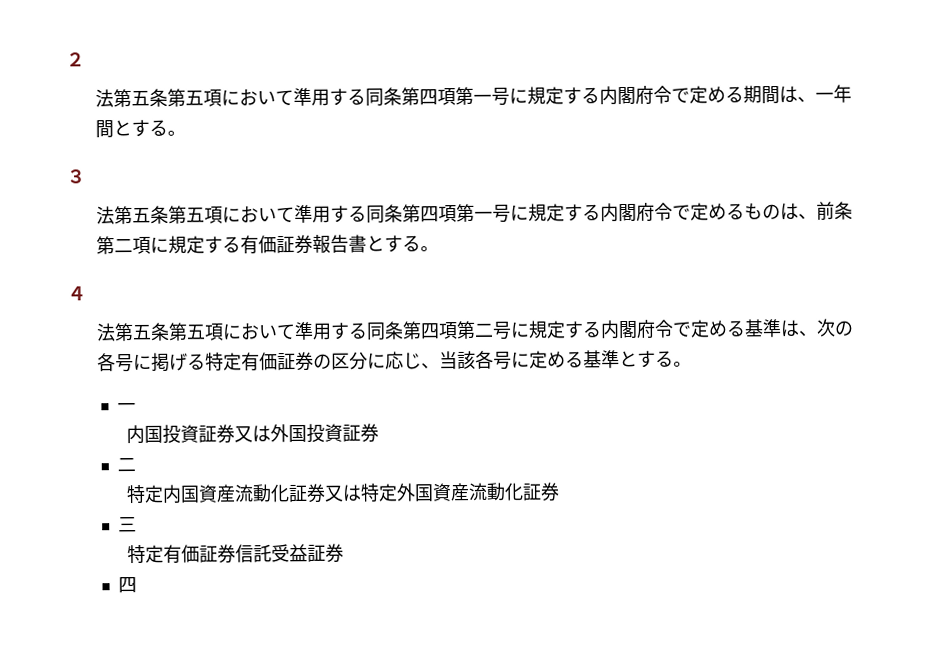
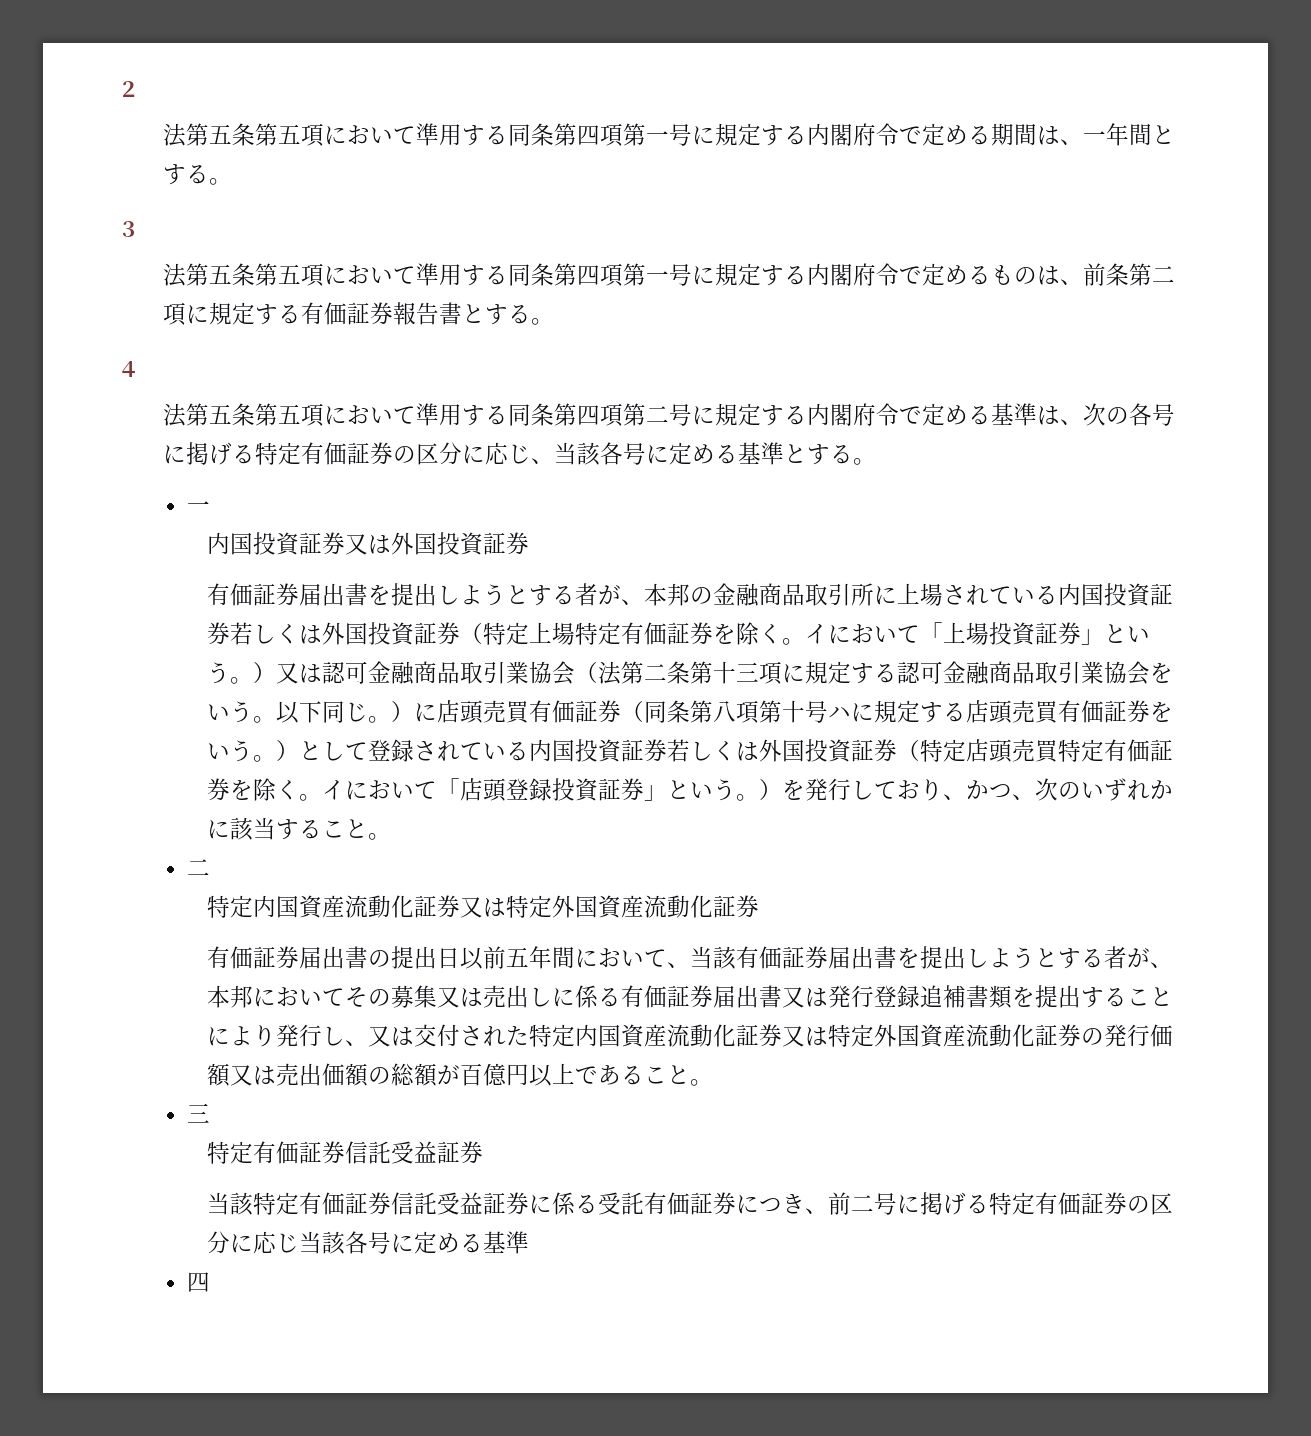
+ 有価証券届出書を提出しようとする者が、本邦の金融商品取引所に上場されている内国投資証券若しくは外国投資証券（特定上場特定有価証券を除く。イにおいて「上場投資証券」という。）又は認可金融商品取引業協会（法第二条第十三項に規定する認可金融商品取引業協会をいう。以下同じ。）に店頭売買有価証券（同条第八項第十号ハに規定する店頭売買有価証券をいう。）として登録されている内国投資証券若しくは外国投資証券（特定店頭売買特定有価証券を除く。イにおいて「店頭登録投資証券」という。）を発行しており、かつ、次のいずれかに該当すること。
+ 有価証券届出書の提出日以前五年間において、当該有価証券届出書を提出しようとする者が、本邦においてその募集又は売出しに係る有価証券届出書又は発行登録追補書類を提出することにより発行し、又は交付された特定内国資産流動化証券又は特定外国資産流動化証券の発行価額又は売出価額の総額が百億円以上であること。
+ 当該特定有価証券信託受益証券に係る受託有価証券につき、前二号に掲げる特定有価証券の区分に応じ当該各号に定める基準

